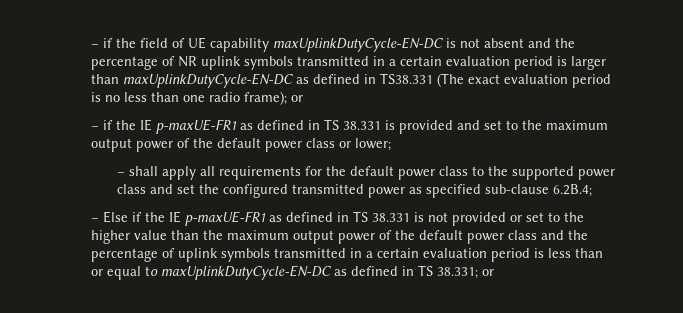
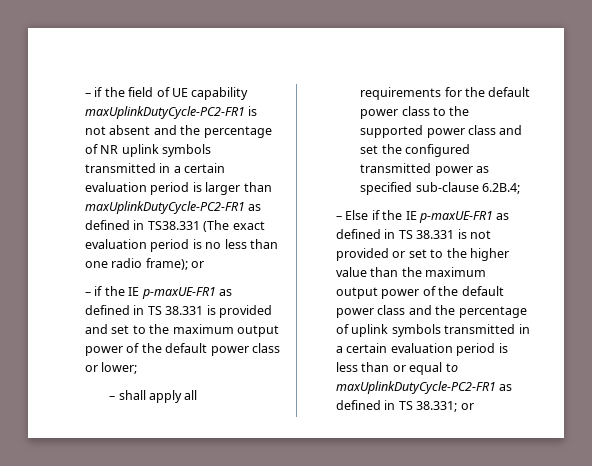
- – if the field of UE capability maxUplinkDutyCycle-EN-DC is not absent and the percentage of NR uplink symbols transmitted in a certain evaluation period is larger than maxUplinkDutyCycle-EN-DC as defined in TS38.331 (The exact evaluation period is no less than one radio frame); or
+ – if the field of UE capability maxUplinkDutyCycle-PC2-FR1 is not absent and the percentage of NR uplink symbols transmitted in a certain evaluation period is larger than maxUplinkDutyCycle-PC2-FR1 as defined in TS38.331 (The exact evaluation period is no less than one radio frame); or
- – Else if the IE p-maxUE-FR1 as defined in TS 38.331 is not provided or set to the higher value than the maximum output power of the default power class and the percentage of uplink symbols transmitted in a certain evaluation period is less than or equal to maxUplinkDutyCycle-EN-DC as defined in TS 38.331; or
+ – Else if the IE p-maxUE-FR1 as defined in TS 38.331 is not provided or set to the higher value than the maximum output power of the default power class and the percentage of uplink symbols transmitted in a certain evaluation period is less than or equal to maxUplinkDutyCycle-PC2-FR1 as defined in TS 38.331; or

